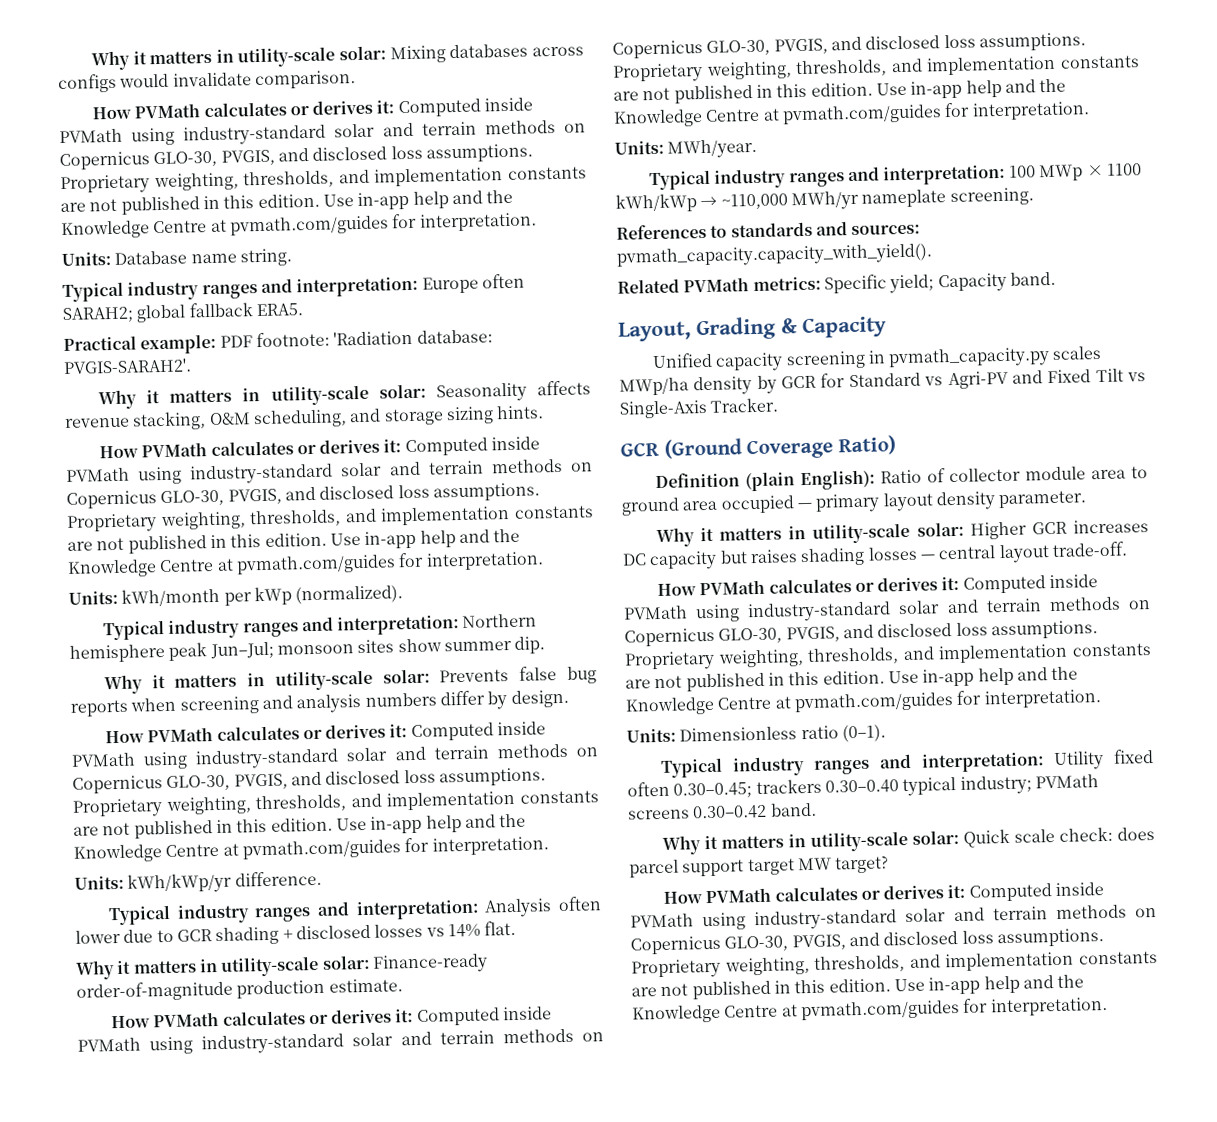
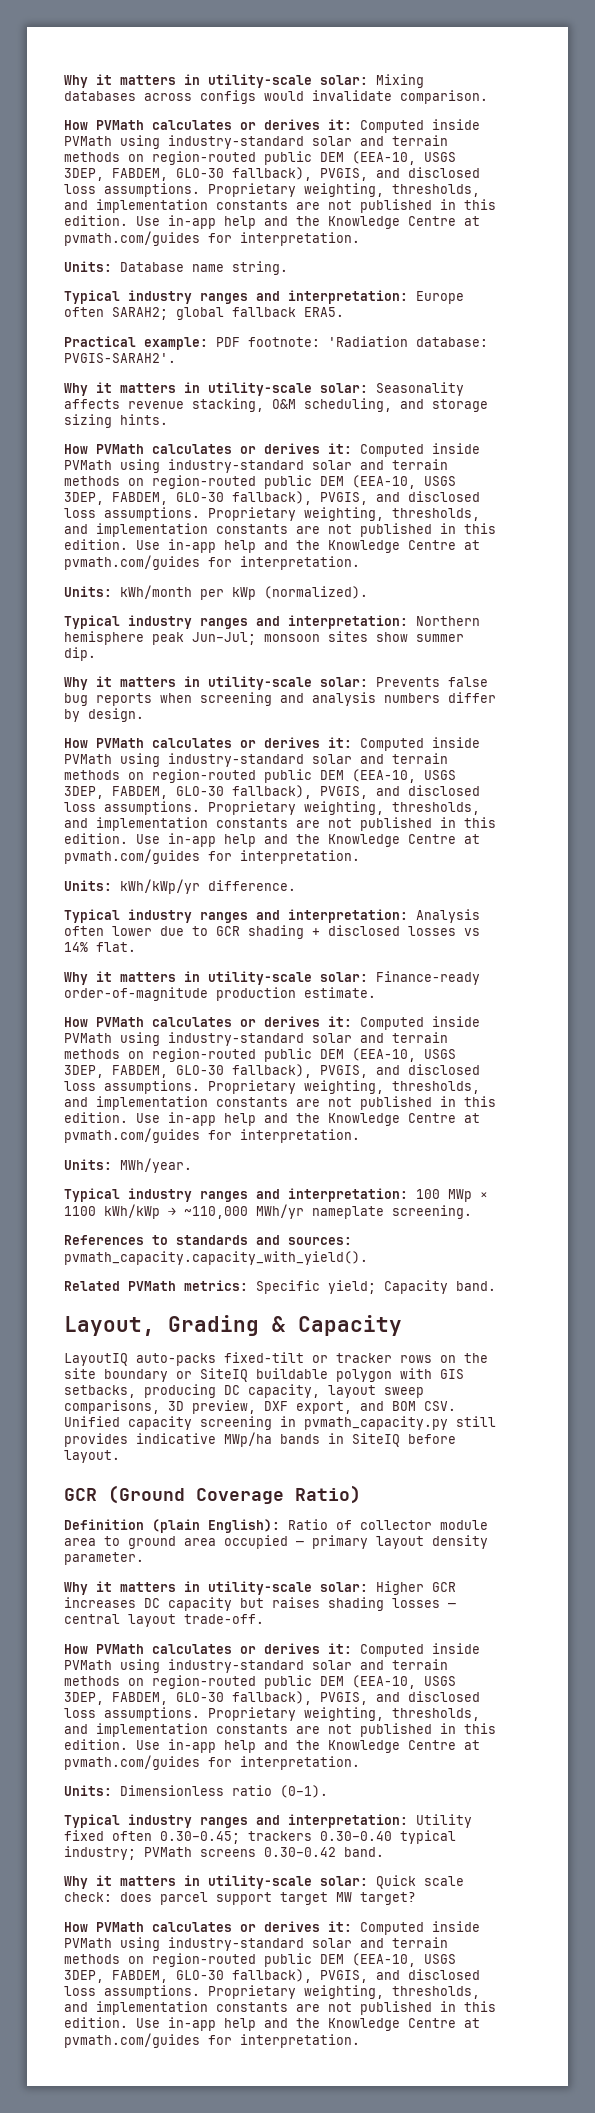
  Why it matters in utility-scale solar: Mixing databases across configs would invalidate comparison.
- How PVMath calculates or derives it: Computed inside PVMath using industry-standard solar and terrain methods on Copernicus GLO-30, PVGIS, and disclosed loss assumptions.
+ How PVMath calculates or derives it: Computed inside PVMath using industry-standard solar and terrain methods on region-routed public DEM (EEA-10, USGS 3DEP, FABDEM, GLO-30 fallback), PVGIS, and disclosed loss assumptions.
  Why it matters in utility-scale solar: Seasonality affects revenue stacking, O&M scheduling, and storage sizing hints.
- How PVMath calculates or derives it: Computed inside PVMath using industry-standard solar and terrain methods on Copernicus GLO-30, PVGIS, and disclosed loss assumptions.
+ How PVMath calculates or derives it: Computed inside PVMath using industry-standard solar and terrain methods on region-routed public DEM (EEA-10, USGS 3DEP, FABDEM, GLO-30 fallback), PVGIS, and disclosed loss assumptions.
  Why it matters in utility-scale solar: Prevents false bug reports when screening and analysis numbers differ by design.
- How PVMath calculates or derives it: Computed inside PVMath using industry-standard solar and terrain methods on Copernicus GLO-30, PVGIS, and disclosed loss assumptions.
+ How PVMath calculates or derives it: Computed inside PVMath using industry-standard solar and terrain methods on region-routed public DEM (EEA-10, USGS 3DEP, FABDEM, GLO-30 fallback), PVGIS, and disclosed loss assumptions.
  Why it matters in utility-scale solar: Finance-ready order-of-magnitude production estimate.
- How PVMath calculates or derives it: Computed inside PVMath using industry-standard solar and terrain methods on Copernicus GLO-30, PVGIS, and disclosed loss assumptions.
+ How PVMath calculates or derives it: Computed inside PVMath using industry-standard solar and terrain methods on region-routed public DEM (EEA-10, USGS 3DEP, FABDEM, GLO-30 fallback), PVGIS, and disclosed loss assumptions.
- Unified capacity screening in pvmath_capacity.py scales MWp/ha density by GCR for Standard vs Agri-PV and Fixed Tilt vs Single-Axis Tracker.
+ LayoutIQ auto-packs fixed-tilt or tracker rows on the site boundary or SiteIQ buildable polygon with GIS setbacks, producing DC capacity, layout sweep comparisons, 3D preview, DXF export, and BOM CSV. Unified capacity screening in pvmath_capacity.py still provides indicative MWp/ha bands in SiteIQ before layout.
  Why it matters in utility-scale solar: Higher GCR increases DC capacity but raises shading losses — central layout trade-off.
- How PVMath calculates or derives it: Computed inside PVMath using industry-standard solar and terrain methods on Copernicus GLO-30, PVGIS, and disclosed loss assumptions.
+ How PVMath calculates or derives it: Computed inside PVMath using industry-standard solar and terrain methods on region-routed public DEM (EEA-10, USGS 3DEP, FABDEM, GLO-30 fallback), PVGIS, and disclosed loss assumptions.
  Why it matters in utility-scale solar: Quick scale check: does parcel support target MW target?
- How PVMath calculates or derives it: Computed inside PVMath using industry-standard solar and terrain methods on Copernicus GLO-30, PVGIS, and disclosed loss assumptions.
+ How PVMath calculates or derives it: Computed inside PVMath using industry-standard solar and terrain methods on region-routed public DEM (EEA-10, USGS 3DEP, FABDEM, GLO-30 fallback), PVGIS, and disclosed loss assumptions.

